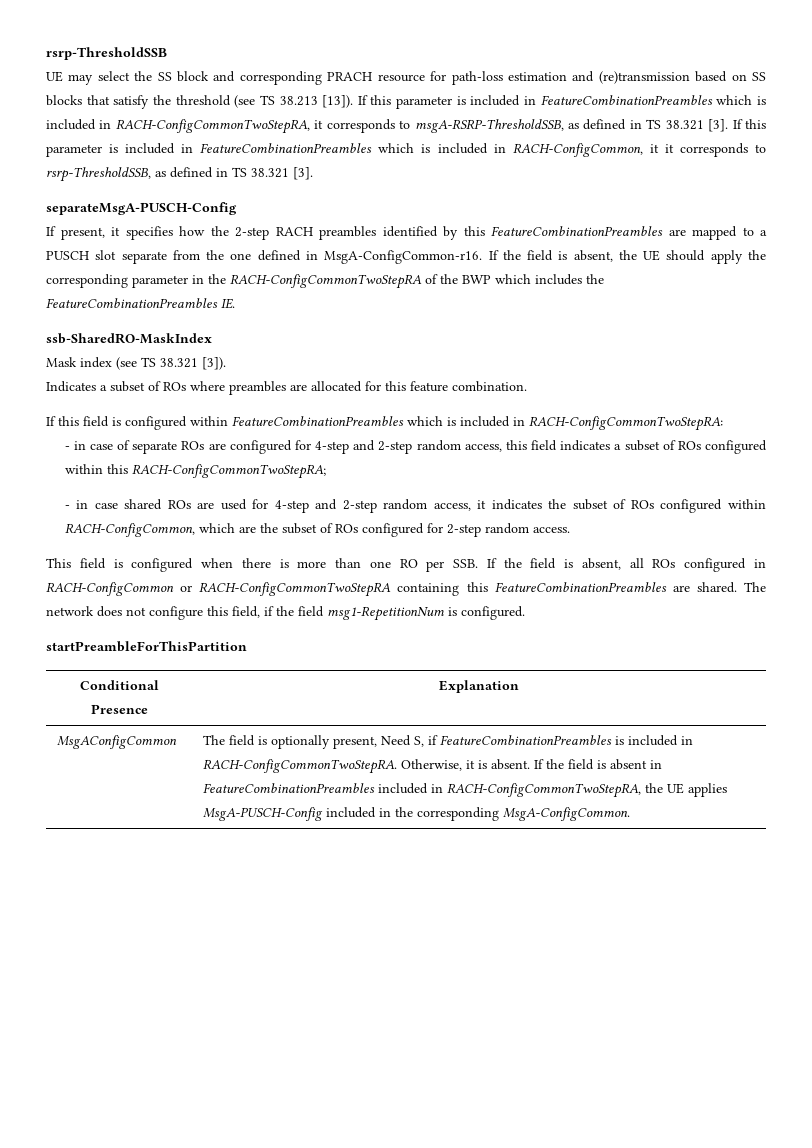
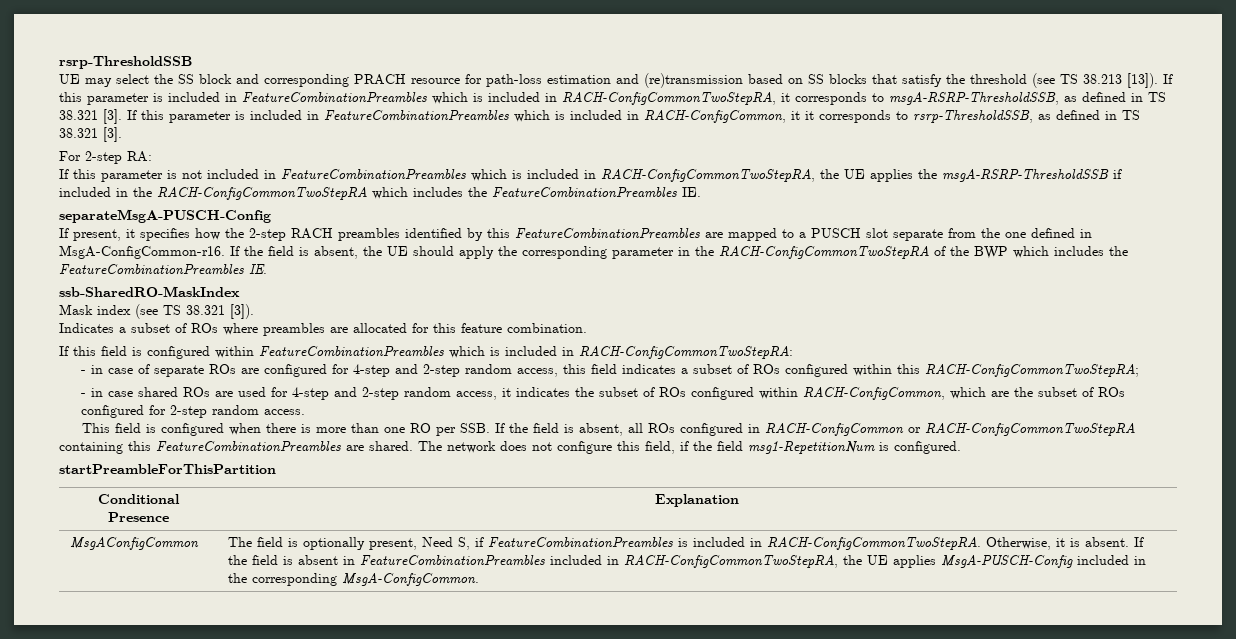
+ For 2-step RA:
+ If this parameter is not included in FeatureCombinationPreambles which is included in RACH-ConfigCommonTwoStepRA, the UE applies the msgA-RSRP-ThresholdSSB if included in the RACH-ConfigCommonTwoStepRA which includes the FeatureCombinationPreambles IE.

